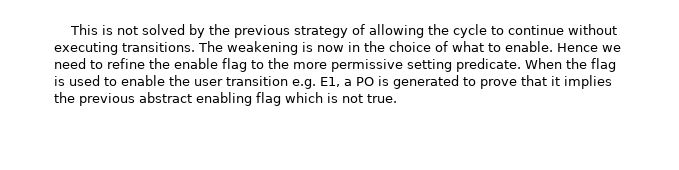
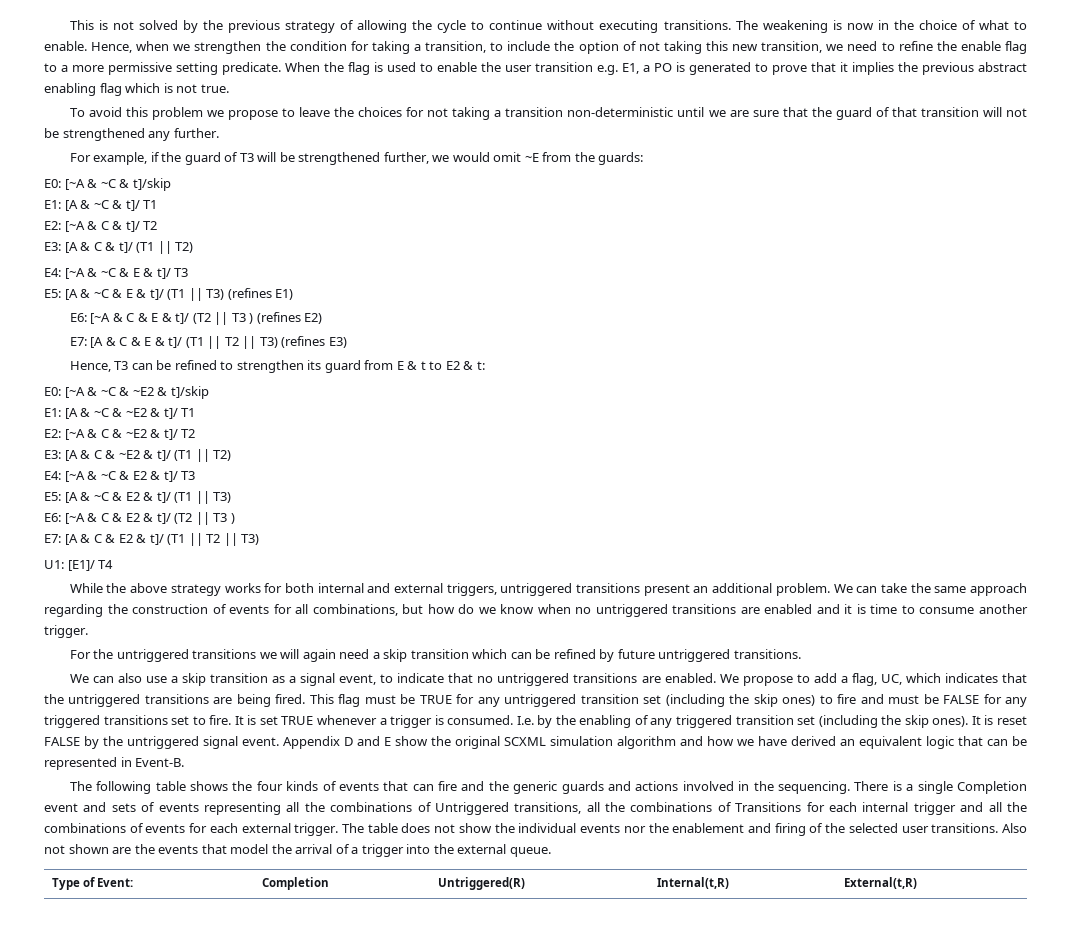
- Hence we need to refine the enable flag to the more permissive setting predicate.
+ Hence, when we strengthen the condition for taking a transition, to include the option of not taking this new transition, we need to refine the enable flag to a more permissive setting predicate.
+ To avoid this problem we propose to leave the choices for not taking a transition non-deterministic until we are sure that the guard of that transition will not be strengthened any further.
+ For example, if the guard of T3 will be strengthened further, we would omit ~E from the guards:
+ E0: [~A & ~C & t]/skip
+ E1: [A & ~C & t]/ T1
+ E2: [~A & C & t]/ T2
+ E3: [A & C & t]/ (T1 || T2)
+ E4: [~A & ~C & E & t]/ T3
+ E5: [A & ~C & E & t]/ (T1 || T3) (refines E1)
+ E6: [~A & C & E & t]/ (T2 || T3 ) (refines E2)
+ E7: [A & C & E & t]/ (T1 || T2 || T3) (refines E3)
+ Hence, T3 can be refined to strengthen its guard from E & t to E2 & t:
+ E0: [~A & ~C & ~E2 & t]/skip
+ E1: [A & ~C & ~E2 & t]/ T1
+ E2: [~A & C & ~E2 & t]/ T2
+ E3: [A & C & ~E2 & t]/ (T1 || T2)
+ E4: [~A & ~C & E2 & t]/ T3
+ E5: [A & ~C & E2 & t]/ (T1 || T3)
+ E6: [~A & C & E2 & t]/ (T2 || T3 )
+ E7: [A & C & E2 & t]/ (T1 || T2 || T3)
+ U1: [E1]/ T4
+ While the above strategy works for both internal and external triggers, untriggered transitions present an additional problem. We can take the same approach regarding the construction of events for all combinations, but how do we know when no untriggered transitions are enabled and it is time to consume another trigger.
+ For the untriggered transitions we will again need a skip transition which can be refined by future untriggered transitions.
+ We can also use a skip transition as a signal event, to indicate that no untriggered transitions are enabled. We propose to add a flag, UC, which indicates that the untriggered transitions are being fired. This flag must be TRUE for any untriggered transition set (including the skip ones) to fire and must be FALSE for any triggered transitions set to fire. It is set TRUE whenever a trigger is consumed. I.e. by the enabling of any triggered transition set (including the skip ones). It is reset FALSE by the untriggered signal event. Appendix D and E show the original SCXML simulation algorithm and how we have derived an equivalent logic that can be represented in Event-B.
+ The following table shows the four kinds of events that can fire and the generic guards and actions involved in the sequencing. There is a single Completion event and sets of events representing all the combinations of Untriggered transitions, all the combinations of Transitions for each internal trigger and all the combinations of events for each external trigger. The table does not show the individual events nor the enablement and firing of the selected user transitions. Also not shown are the events that model the arrival of a trigger into the external queue.
+ Type of Event: | Completion | Untriggered(R) | Internal(t,R) | External(t,R)

